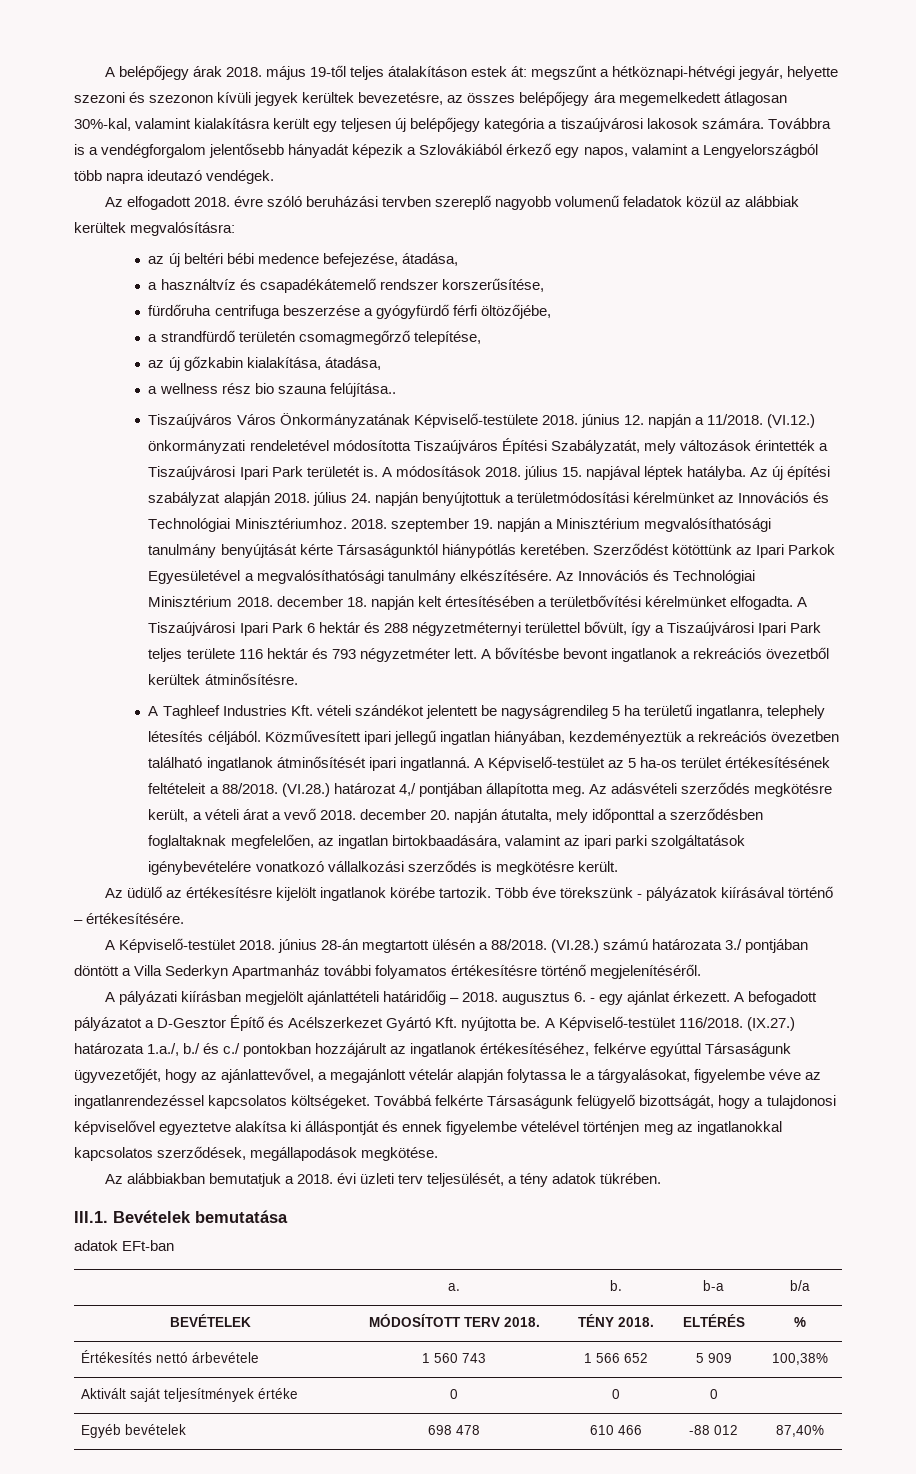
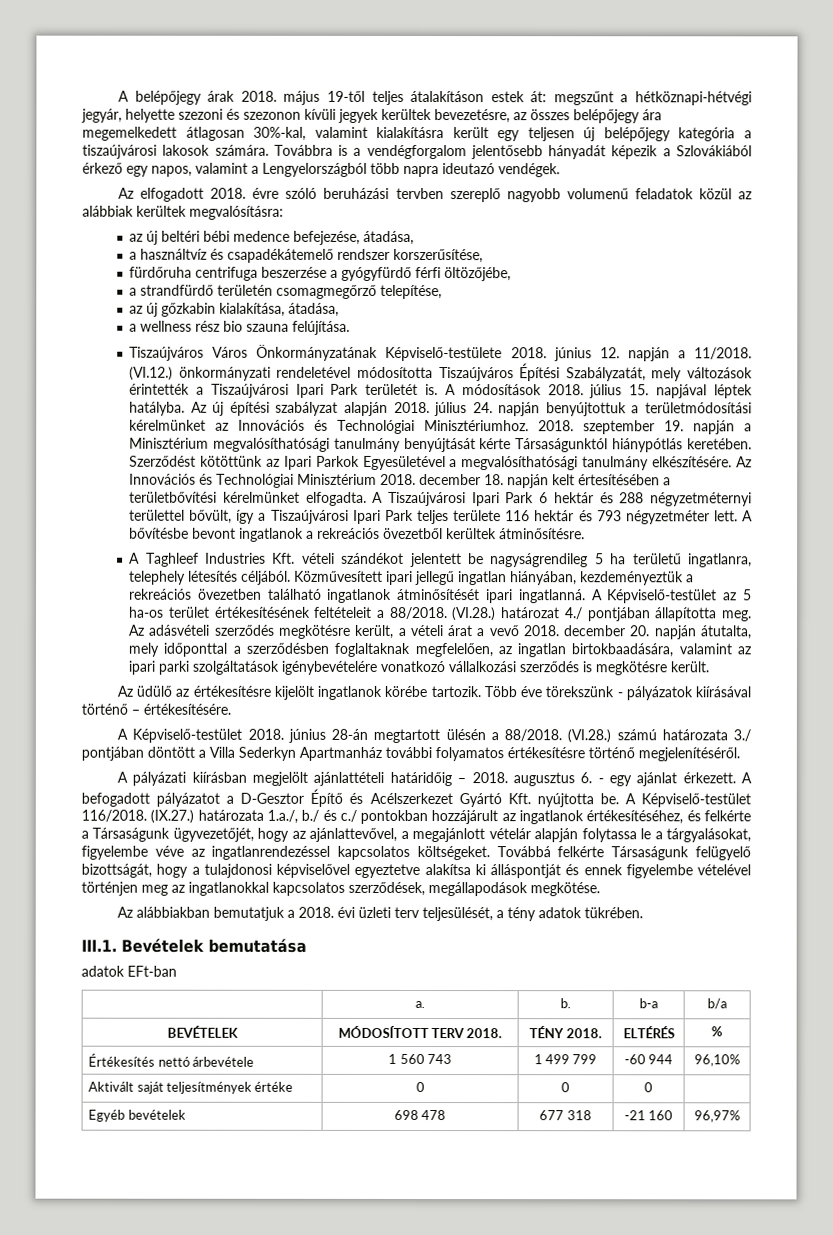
- a wellness rész bio szauna felújítása..
+ a wellness rész bio szauna felújítása.
- (VI.28.) határozat 4,/ pontjában állapította meg.
+ (VI.28.) határozat 4./ pontjában állapította meg.
- (IX.27.) határozata 1.a./, b./ és c./ pontokban hozzájárult az ingatlanok értékesítéséhez, felkérve egyúttal Társaságunk ügyvezetőjét, hogy az ajánlattevővel, a megajánlott vételár alapján folytassa le a tárgyalásokat, figyelembe véve az ingatlanrendezéssel kapcsolatos költségeket.
+ (IX.27.) határozata 1.a./, b./ és c./ pontokban hozzájárult az ingatlanok értékesítéséhez, és felkérte a Társaságunk ügyvezetőjét, hogy az ajánlattevővel, a megajánlott vételár alapján folytassa le a tárgyalásokat, figyelembe véve az ingatlanrendezéssel kapcsolatos költségeket.
- Értékesítés nettó árbevétele | 1 560 743 | 1 566 652 | 5 909 | 100,38%
+ Értékesítés nettó árbevétele | 1 560 743 | 1 499 799 | -60 944 | 96,10%
- Egyéb bevételek | 698 478 | 610 466 | -88 012 | 87,40%
+ Egyéb bevételek | 698 478 | 677 318 | -21 160 | 96,97%

